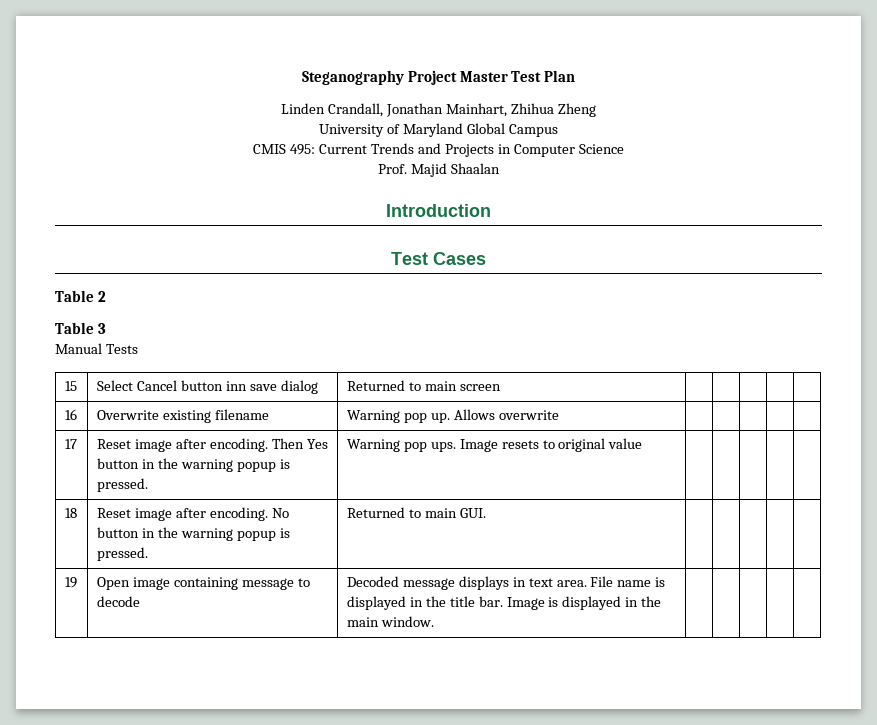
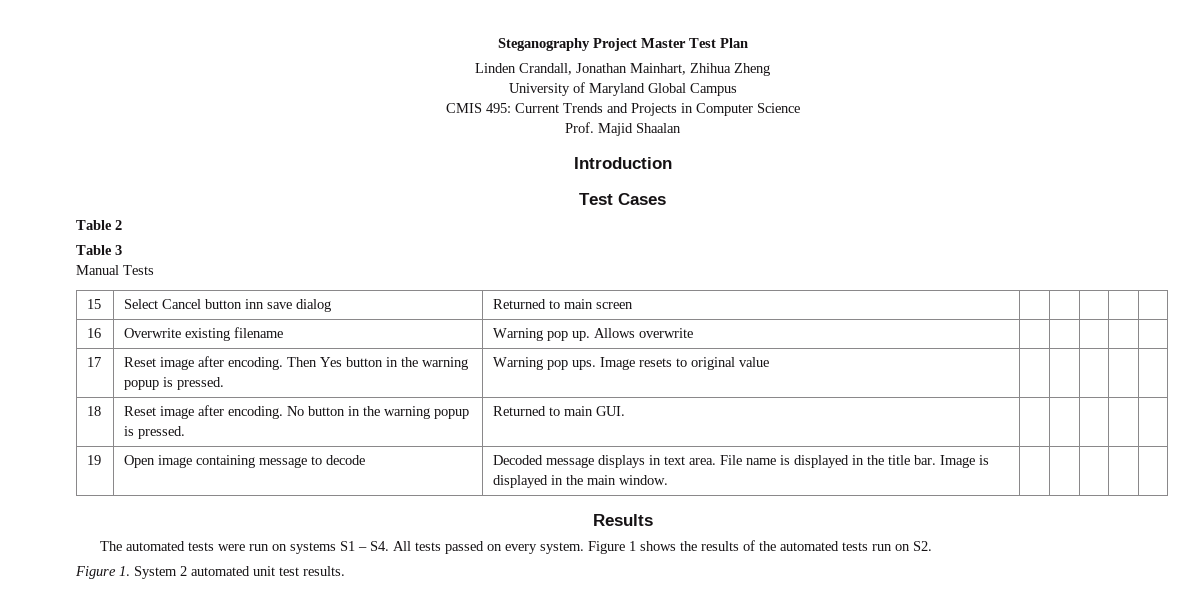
+ Results
+ The automated tests were run on systems S1 – S4. All tests passed on every system. Figure 1 shows the results of the automated tests run on S2.
+ Figure 1. System 2 automated unit test results.

